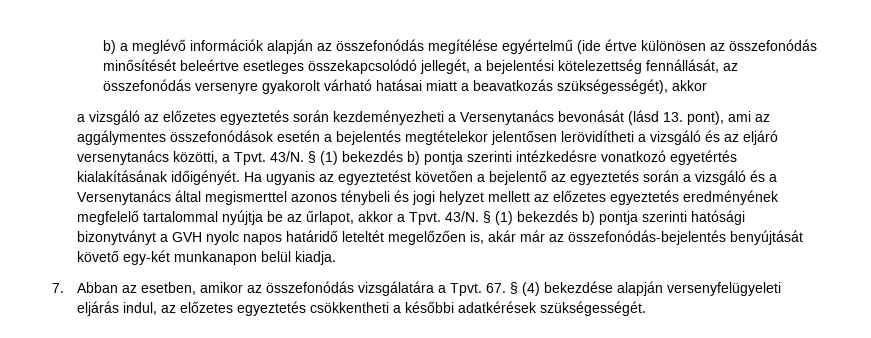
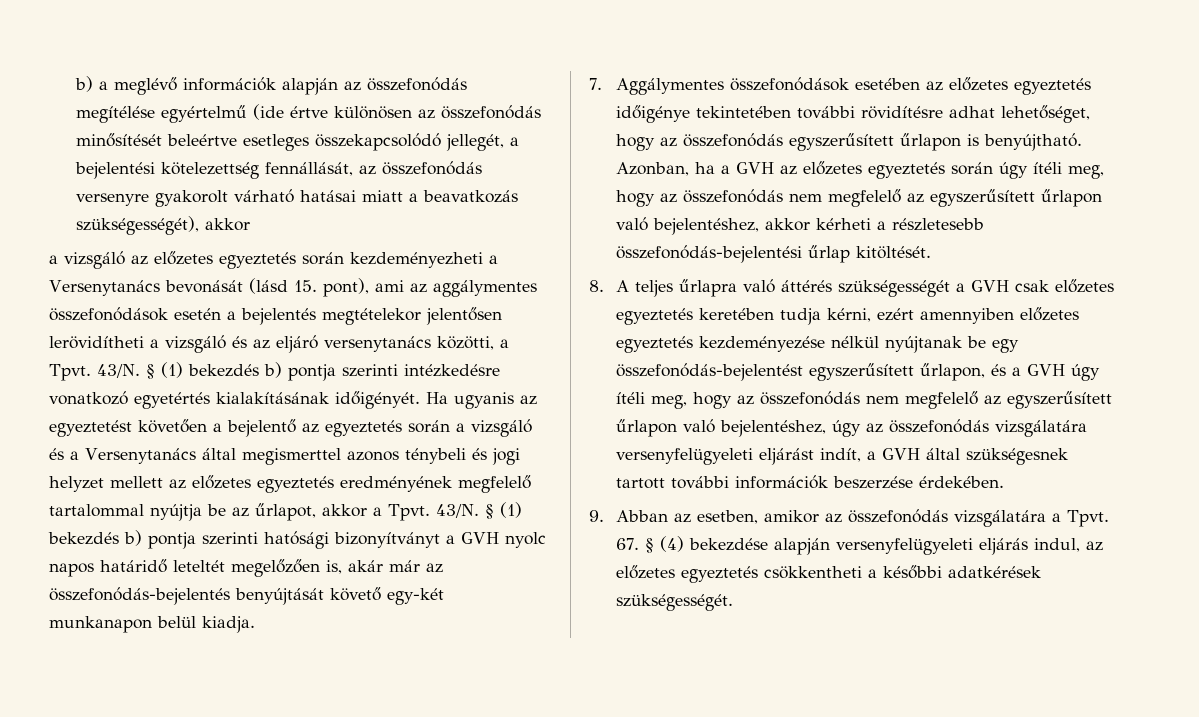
- a vizsgáló az előzetes egyeztetés során kezdeményezheti a Versenytanács bevonását (lásd 13. pont), ami az aggálymentes összefonódások esetén a bejelentés megtételekor jelentősen lerövidítheti a vizsgáló és az eljáró versenytanács közötti, a Tpvt.
+ a vizsgáló az előzetes egyeztetés során kezdeményezheti a Versenytanács bevonását (lásd 15. pont), ami az aggálymentes összefonódások esetén a bejelentés megtételekor jelentősen lerövidítheti a vizsgáló és az eljáró versenytanács közötti, a Tpvt.
- § (1) bekezdés b) pontja szerinti hatósági bizonytványt a GVH nyolc napos határidő leteltét megelőzően is, akár már az összefonódás-bejelentés benyújtását követő egy-két munkanapon belül kiadja.
+ § (1) bekezdés b) pontja szerinti hatósági bizonyítványt a GVH nyolc napos határidő leteltét megelőzően is, akár már az összefonódás-bejelentés benyújtását követő egy-két munkanapon belül kiadja.
- 7. Abban az esetben, amikor az összefonódás vizsgálatára a Tpvt.
+ 7. Aggálymentes összefonódások esetében az előzetes egyeztetés időigénye tekintetében további rövidítésre adhat lehetőséget, hogy az összefonódás egyszerűsített űrlapon is benyújtható. Azonban, ha a GVH az előzetes egyeztetés során úgy ítéli meg, hogy az összefonódás nem megfelelő az egyszerűsített űrlapon való bejelentéshez, akkor kérheti a részletesebb összefonódás-bejelentési űrlap kitöltését.
+ 8. A teljes űrlapra való áttérés szükségességét a GVH csak előzetes egyeztetés keretében tudja kérni, ezért amennyiben előzetes egyeztetés kezdeményezése nélkül nyújtanak be egy összefonódás-bejelentést egyszerűsített űrlapon, és a GVH úgy ítéli meg, hogy az összefonódás nem megfelelő az egyszerűsített űrlapon való bejelentéshez, úgy az összefonódás vizsgálatára versenyfelügyeleti eljárást indít, a GVH által szükségesnek tartott további információk beszerzése érdekében.
+ 9. Abban az esetben, amikor az összefonódás vizsgálatára a Tpvt.

